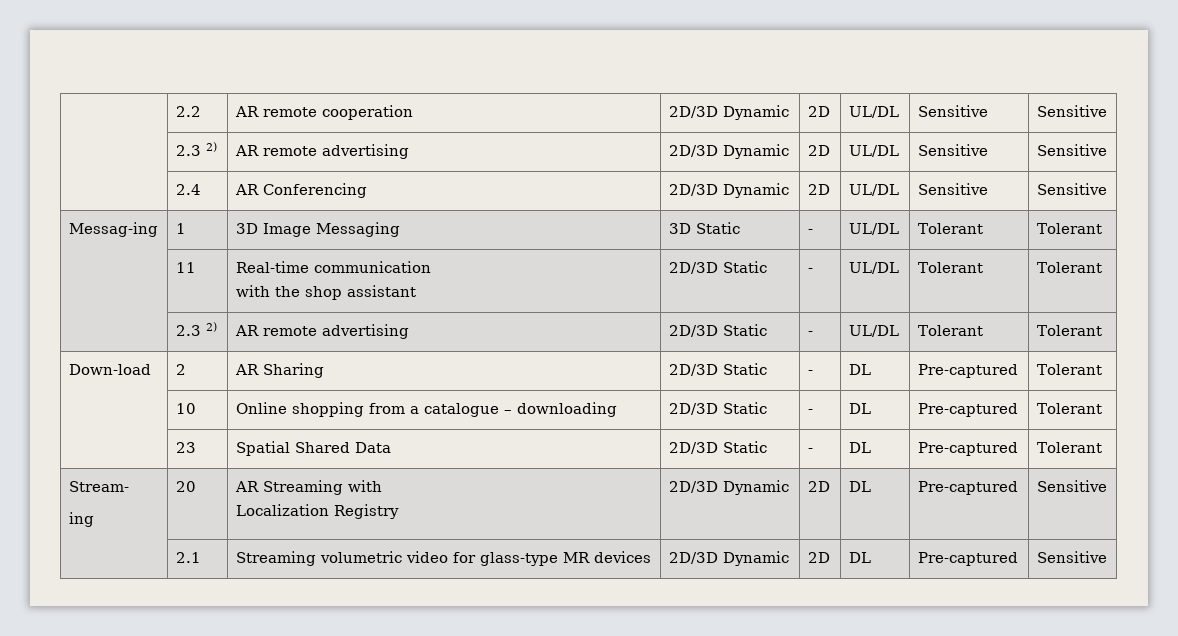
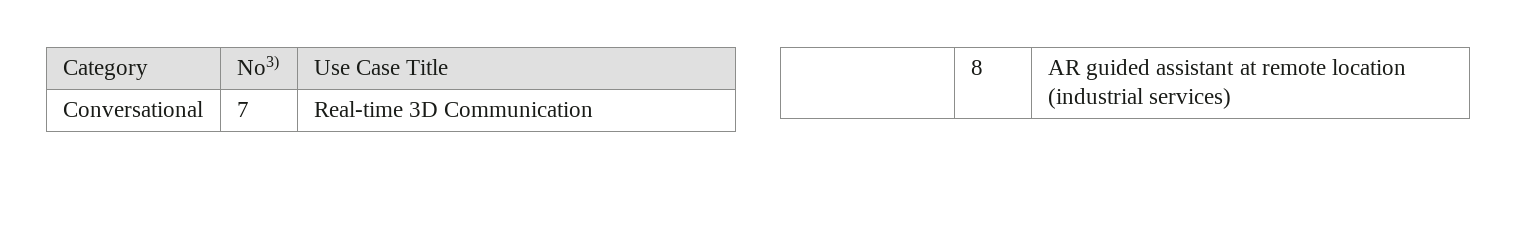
- | 2.2 | AR remote cooperation | 2D/3D Dynamic | 2D | UL/DL | Sensitive | Sensitive
- | 2.3 2) | AR remote advertising | 2D/3D Dynamic | 2D | UL/DL | Sensitive | Sensitive
- | 2.4 | AR Conferencing | 2D/3D Dynamic | 2D | UL/DL | Sensitive | Sensitive
- Messag-ing | 1 | 3D Image Messaging | 3D Static | - | UL/DL | Tolerant | Tolerant
- | 11 | Real-time communication
- with the shop assistant | 2D/3D Static | - | UL/DL | Tolerant | Tolerant
- | 2.3 2) | AR remote advertising | 2D/3D Static | - | UL/DL | Tolerant | Tolerant
- Down-load | 2 | AR Sharing | 2D/3D Static | - | DL | Pre-captured | Tolerant
- | 10 | Online shopping from a catalogue – downloading | 2D/3D Static | - | DL | Pre-captured | Tolerant
- | 23 | Spatial Shared Data | 2D/3D Static | - | DL | Pre-captured | Tolerant
- Stream-
- ing | 20 | AR Streaming with
- Localization Registry | 2D/3D Dynamic | 2D | DL | Pre-captured | Sensitive
- | 2.1 | Streaming volumetric video for glass-type MR devices | 2D/3D Dynamic | 2D | DL | Pre-captured | Sensitive
+ Category | No3) | Use Case Title
+ Conversational | 7 | Real-time 3D Communication
+ | 8 | AR guided assistant at remote location (industrial services)

